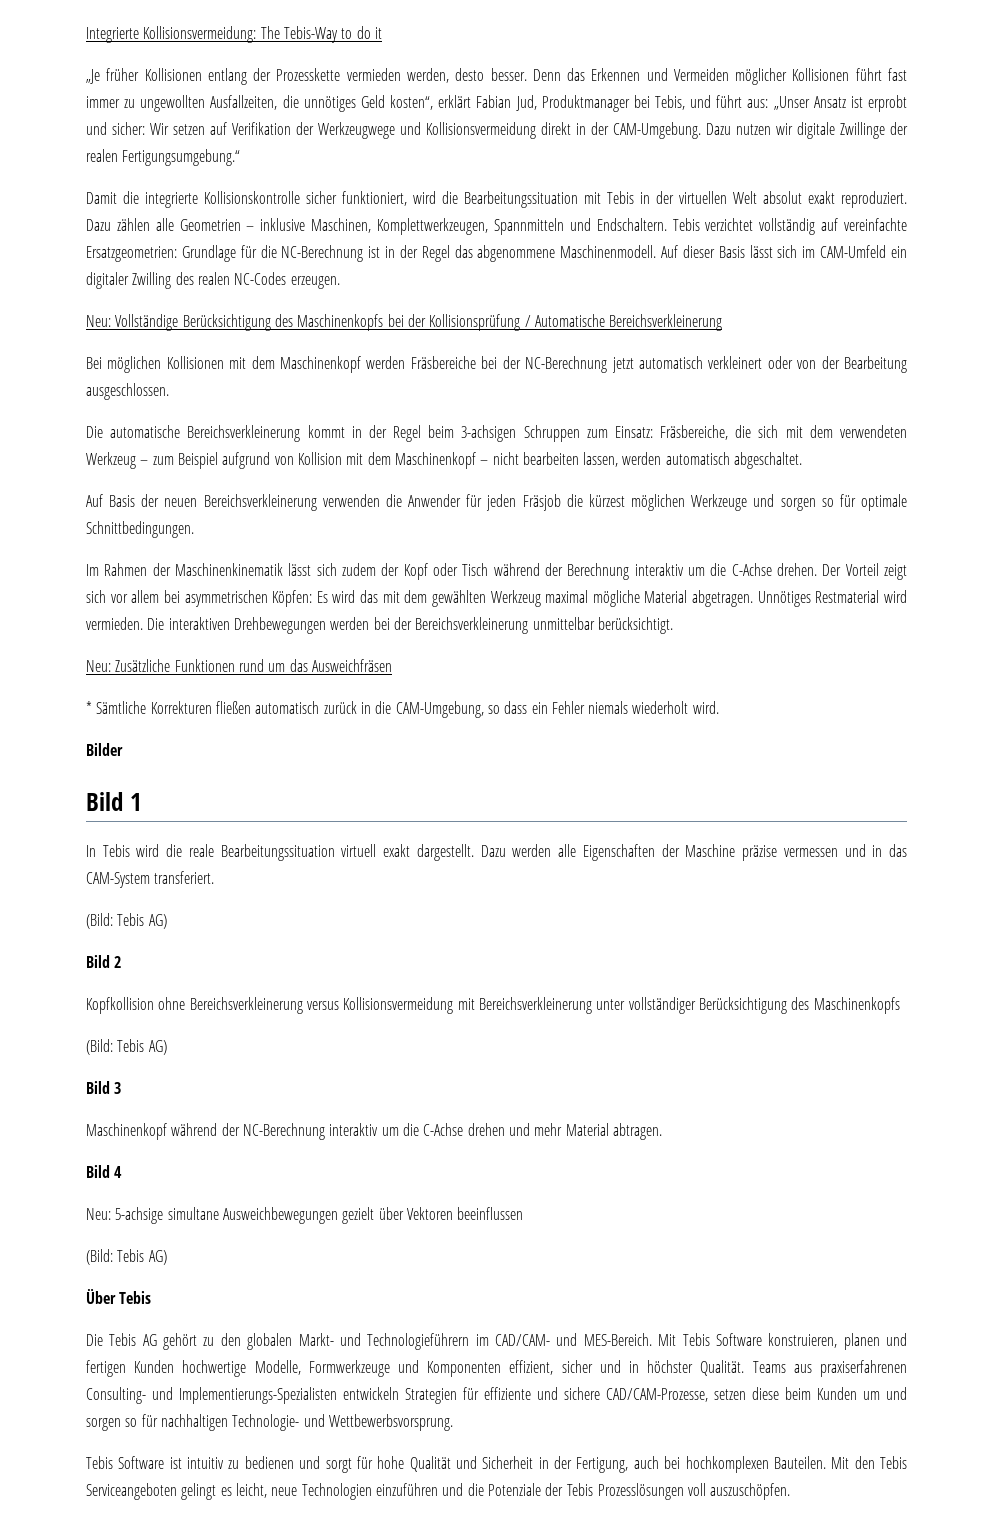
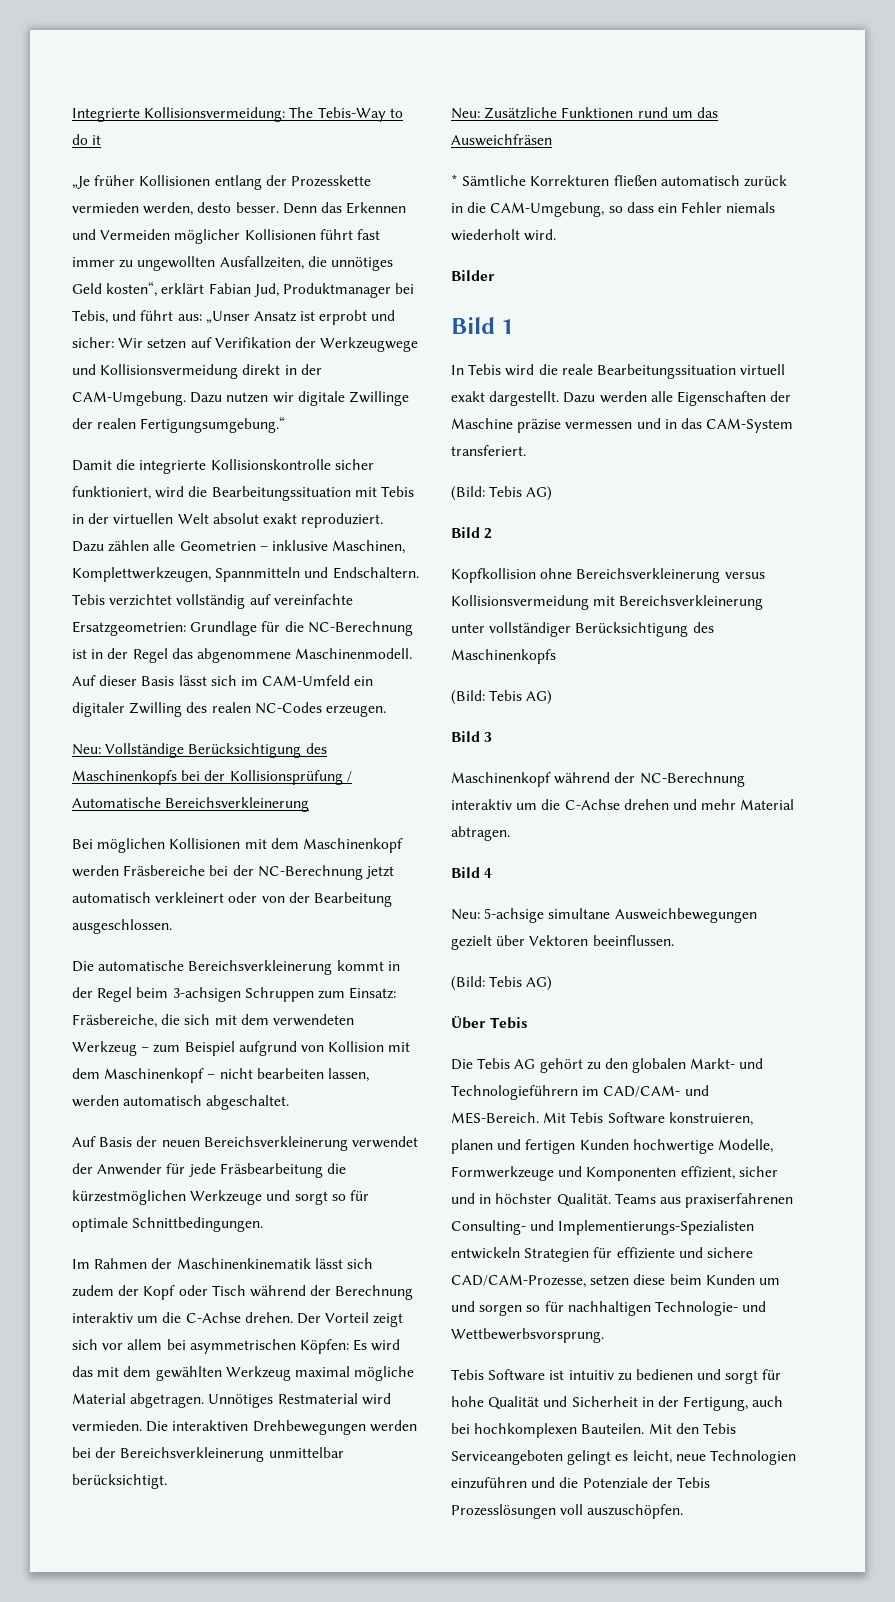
- Auf Basis der neuen Bereichsverkleinerung verwenden die Anwender für jeden Fräsjob die kürzest möglichen Werkzeuge und sorgen so für optimale Schnittbedingungen.
+ Auf Basis der neuen Bereichsverkleinerung verwendet der Anwender für jede Fräsbearbeitung die kürzestmöglichen Werkzeuge und sorgt so für optimale Schnittbedingungen.
- Neu: 5-achsige simultane Ausweichbewegungen gezielt über Vektoren beeinflussen
+ Neu: 5-achsige simultane Ausweichbewegungen gezielt über Vektoren beeinflussen.

